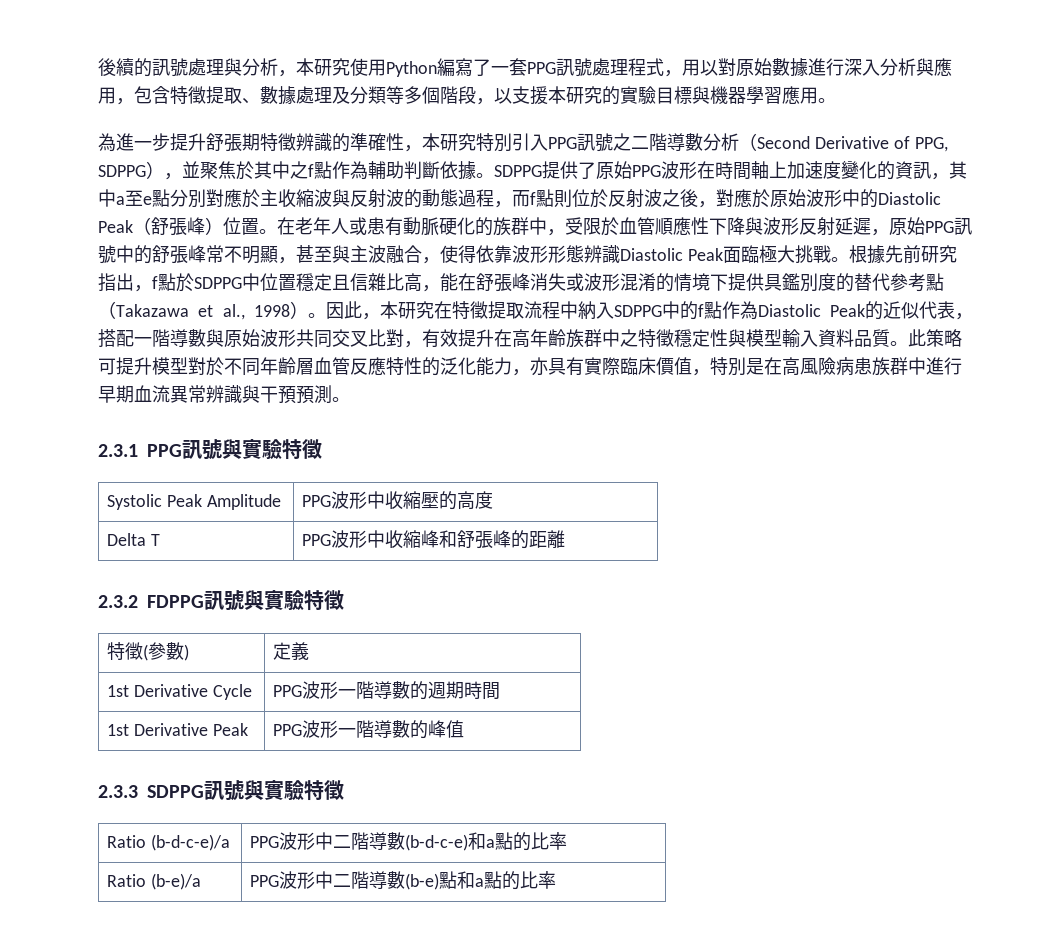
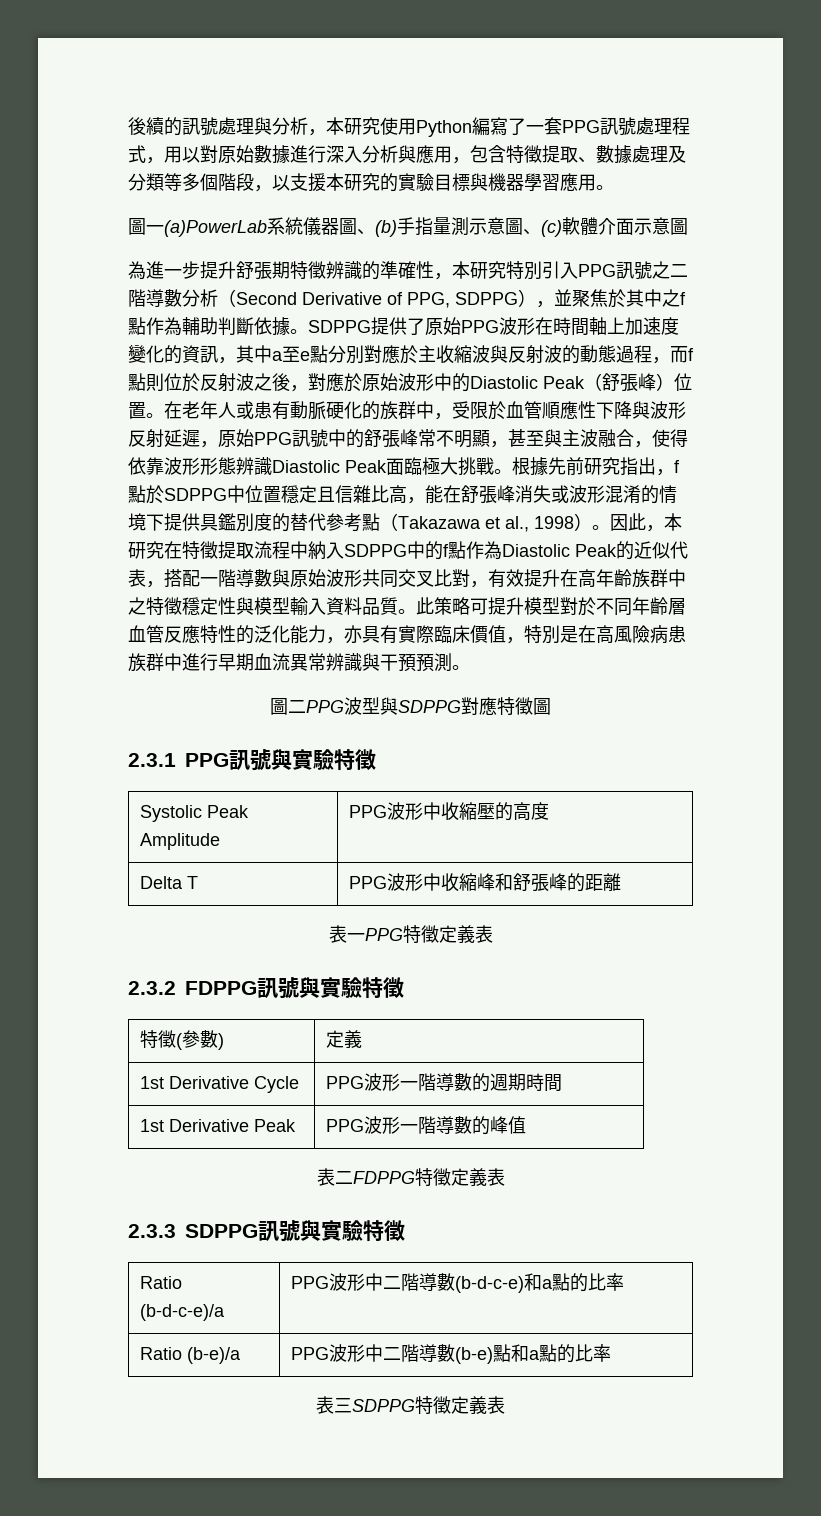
+ 圖一(a)PowerLab系統儀器圖、(b)手指量測示意圖、(c)軟體介面示意圖
+ 圖二PPG波型與SDPPG對應特徵圖
+ 表一PPG特徵定義表
+ 表二FDPPG特徵定義表
+ 表三SDPPG特徵定義表

